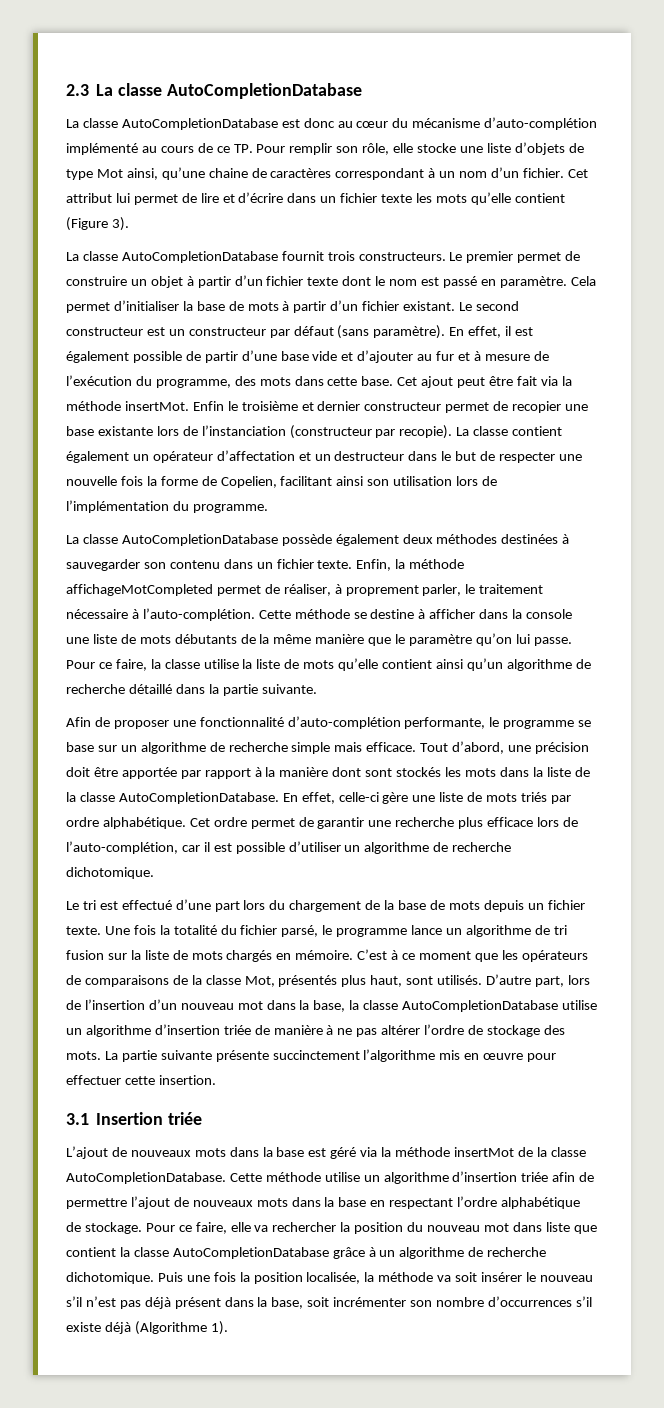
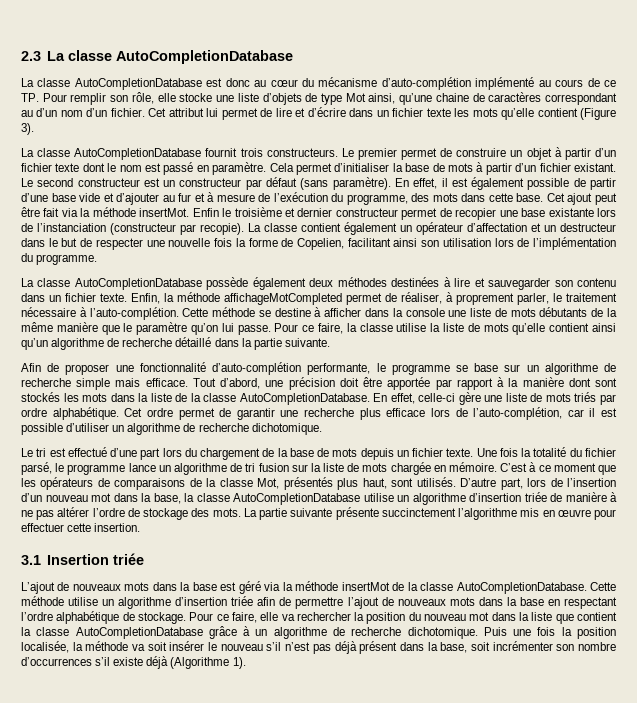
- La classe AutoCompletionDatabase est donc au cœur du mécanisme d’auto-complétion implémenté au cours de ce TP. Pour remplir son rôle, elle stocke une liste d’objets de type Mot ainsi, qu’une chaine de caractères correspondant à un nom d’un fichier.
+ La classe AutoCompletionDatabase est donc au cœur du mécanisme d’auto-complétion implémenté au cours de ce TP. Pour remplir son rôle, elle stocke une liste d’objets de type Mot ainsi, qu’une chaine de caractères correspondant au d’un nom d’un fichier.
- La classe AutoCompletionDatabase possède également deux méthodes destinées à sauvegarder son contenu dans un fichier texte.
+ La classe AutoCompletionDatabase possède également deux méthodes destinées à lire et sauvegarder son contenu dans un fichier texte.
- Une fois la totalité du fichier parsé, le programme lance un algorithme de tri fusion sur la liste de mots chargés en mémoire.
+ Une fois la totalité du fichier parsé, le programme lance un algorithme de tri fusion sur la liste de mots chargée en mémoire.
- Pour ce faire, elle va rechercher la position du nouveau mot dans liste que contient la classe AutoCompletionDatabase grâce à un algorithme de recherche dichotomique.
+ Pour ce faire, elle va rechercher la position du nouveau mot dans la liste que contient la classe AutoCompletionDatabase grâce à un algorithme de recherche dichotomique.

